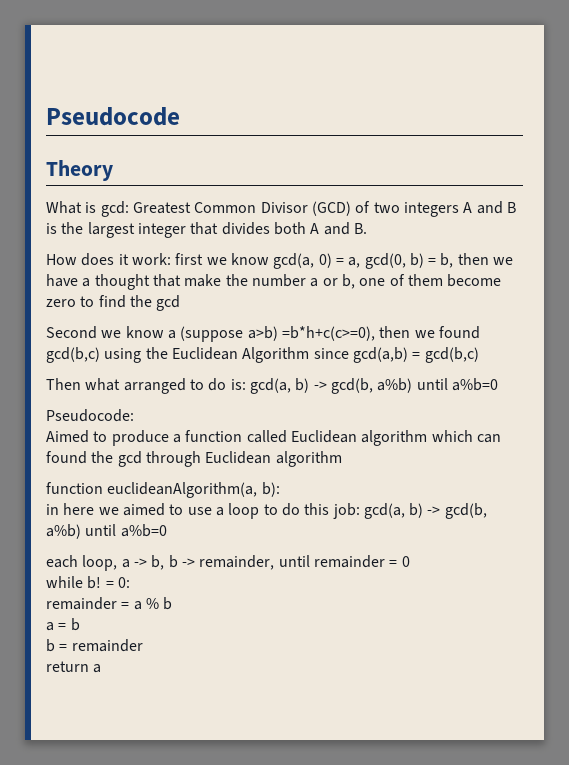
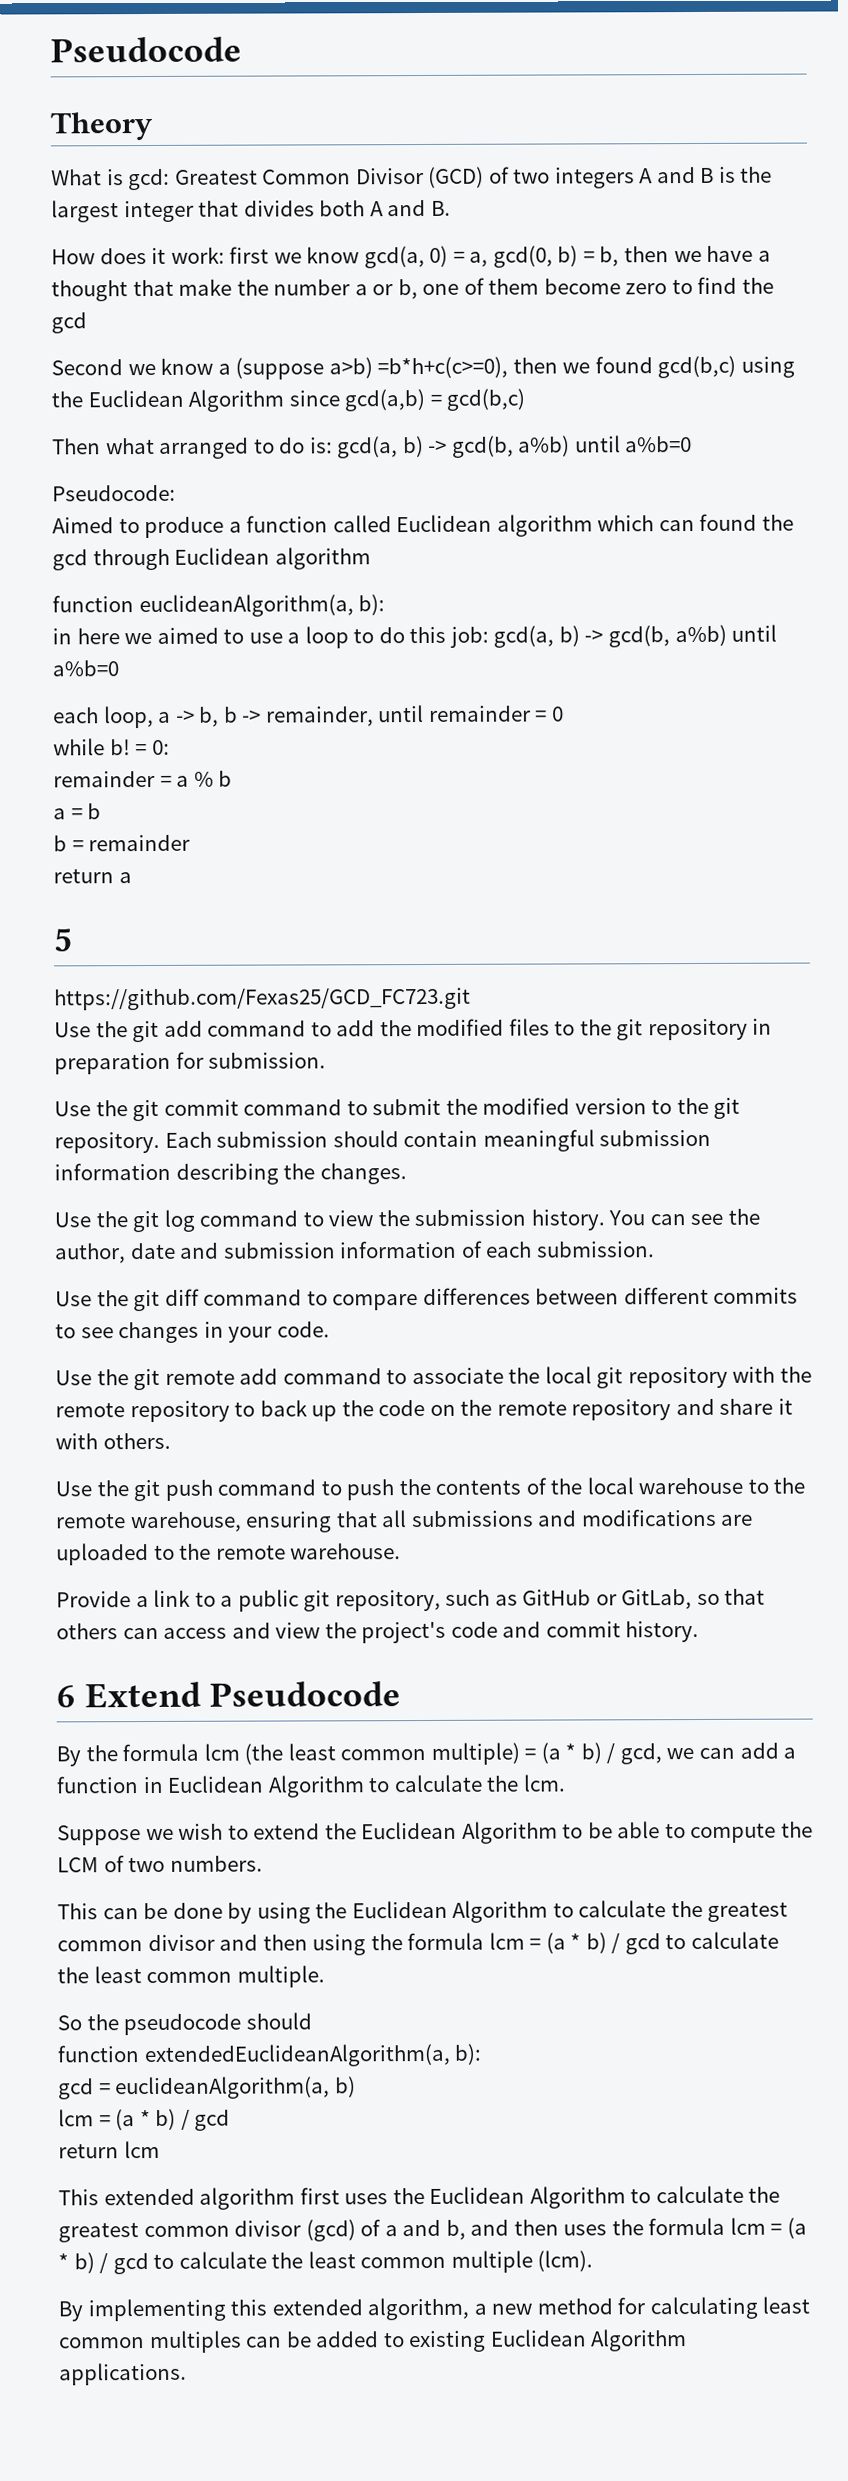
+ 5
+ https://github.com/Fexas25/GCD_FC723.git
+ Use the git add command to add the modified files to the git repository in preparation for submission.
+ Use the git commit command to submit the modified version to the git repository. Each submission should contain meaningful submission information describing the changes.
+ Use the git log command to view the submission history. You can see the author, date and submission information of each submission.
+ Use the git diff command to compare differences between different commits to see changes in your code.
+ Use the git remote add command to associate the local git repository with the remote repository to back up the code on the remote repository and share it with others.
+ Use the git push command to push the contents of the local warehouse to the remote warehouse, ensuring that all submissions and modifications are uploaded to the remote warehouse.
+ Provide a link to a public git repository, such as GitHub or GitLab, so that others can access and view the project's code and commit history.
+ 6 Extend Pseudocode
+ By the formula lcm (the least common multiple) = (a * b) / gcd, we can add a function in Euclidean Algorithm to calculate the lcm.
+ Suppose we wish to extend the Euclidean Algorithm to be able to compute the LCM of two numbers.
+ This can be done by using the Euclidean Algorithm to calculate the greatest common divisor and then using the formula lcm = (a * b) / gcd to calculate the least common multiple.
+ So the pseudocode should
+ function extendedEuclideanAlgorithm(a, b):
+ gcd = euclideanAlgorithm(a, b)
+ lcm = (a * b) / gcd
+ return lcm
+ This extended algorithm first uses the Euclidean Algorithm to calculate the greatest common divisor (gcd) of a and b, and then uses the formula lcm = (a * b) / gcd to calculate the least common multiple (lcm).
+ By implementing this extended algorithm, a new method for calculating least common multiples can be added to existing Euclidean Algorithm applications.

